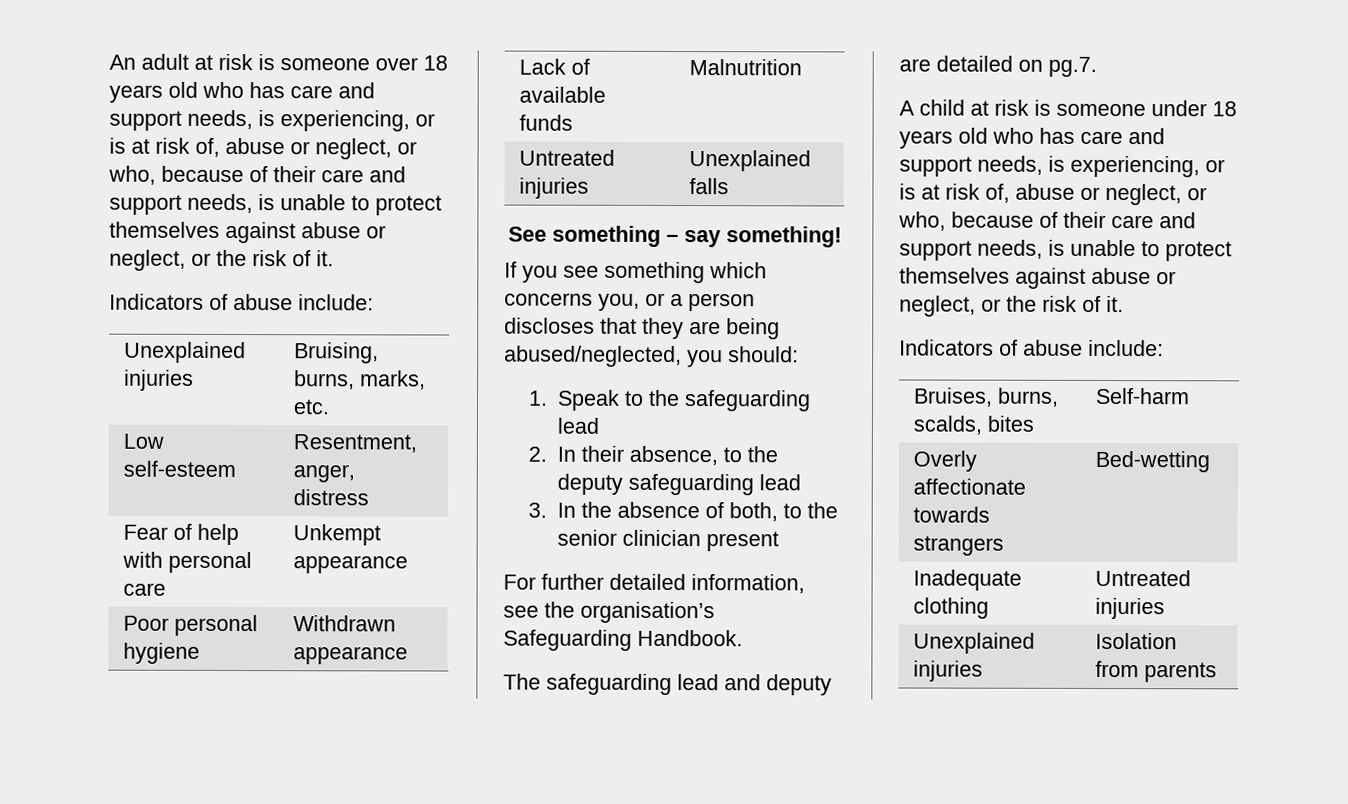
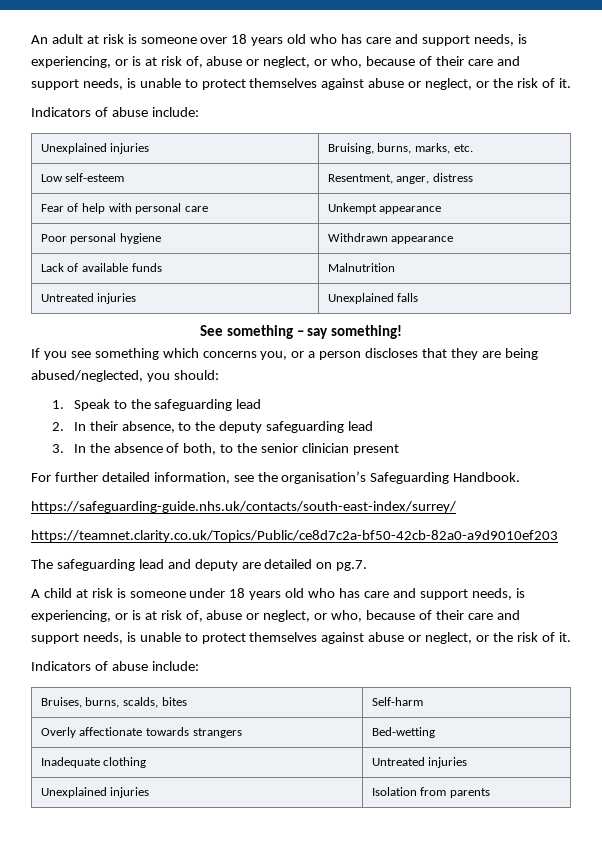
+ https://safeguarding-guide.nhs.uk/contacts/south-east-index/surrey/
+ https://teamnet.clarity.co.uk/Topics/Public/ce8d7c2a-bf50-42cb-82a0-a9d9010ef203

